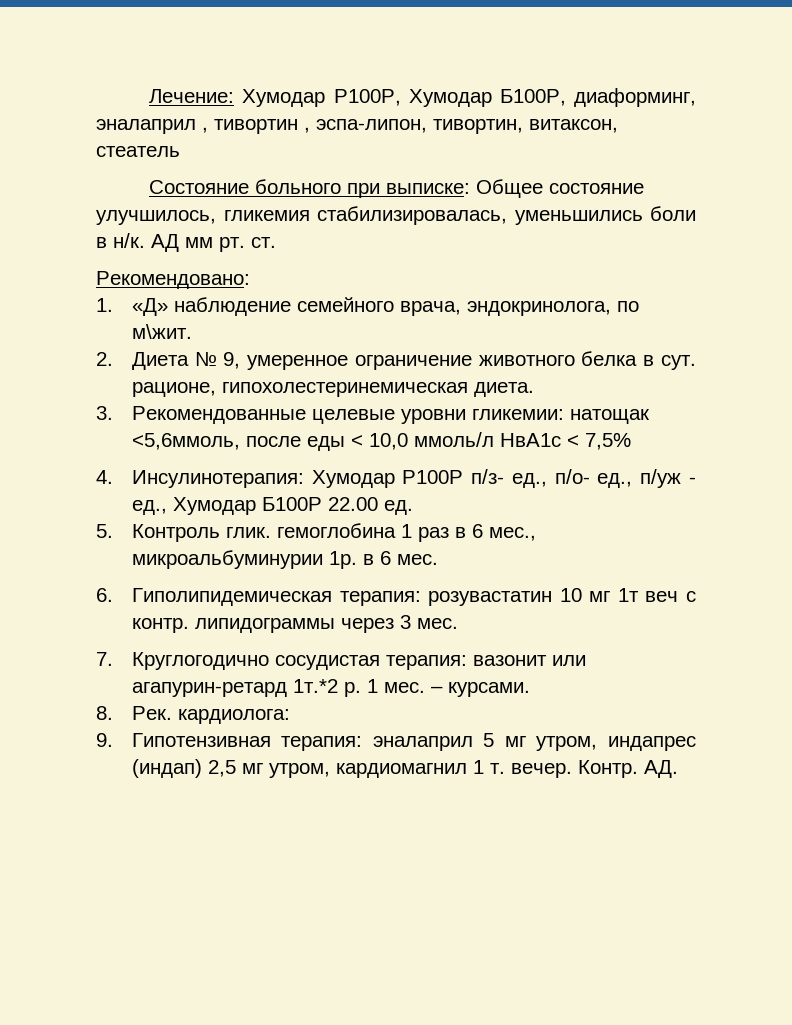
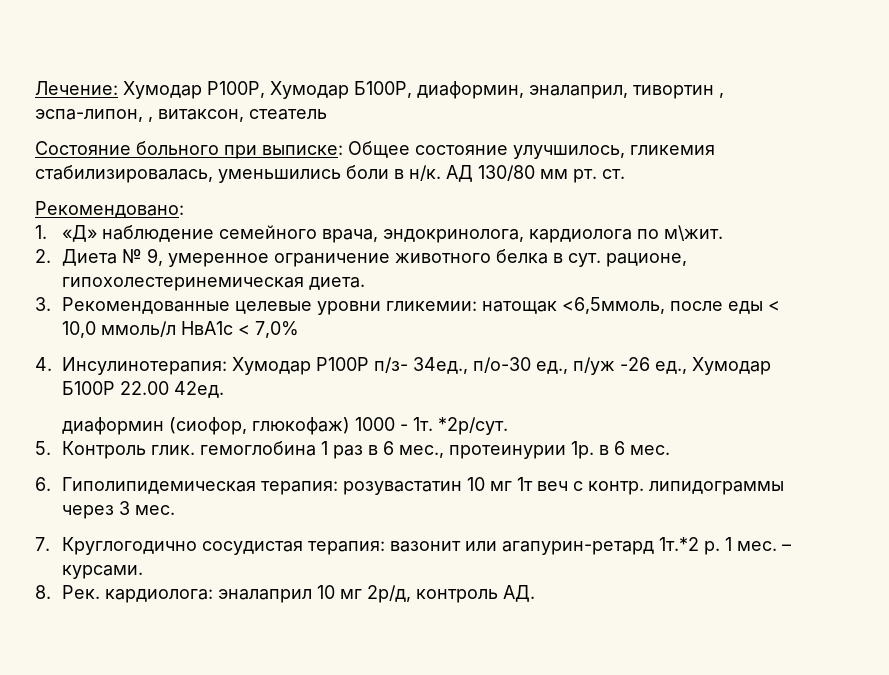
- Лечение: Хумодар Р100Р, Хумодар Б100Р, диаформинг, эналаприл , тивортин , эспа-липон, тивортин, витаксон, стеатель
+ Лечение: Хумодар Р100Р, Хумодар Б100Р, диаформин, эналаприл, тивортин , эспа-липон, , витаксон, стеатель
- АД мм рт. ст.
+ АД 130/80 мм рт. ст.
- 1. «Д» наблюдение семейного врача, эндокринолога, по м\жит.
+ 1. «Д» наблюдение семейного врача, эндокринолога, кардиолога по м\жит.
- 3. Рекомендованные целевые уровни гликемии: натощак <5,6ммоль, после еды < 10,0 ммоль/л НвА1с < 7,5%
+ 3. Рекомендованные целевые уровни гликемии: натощак <6,5ммоль, после еды < 10,0 ммоль/л НвА1с < 7,0%
- 4. Инсулинотерапия: Хумодар Р100Р п/з- ед., п/о- ед., п/уж - ед., Хумодар Б100Р 22.00 ед.
+ 4. Инсулинотерапия: Хумодар Р100Р п/з- 34ед., п/о-30 ед., п/уж -26 ед., Хумодар Б100Р 22.00 42ед.
+ диаформин (сиофор, глюкофаж) 1000 - 1т. *2р/сут.
- 5. Контроль глик. гемоглобина 1 раз в 6 мес., микроальбуминурии 1р. в 6 мес.
+ 5. Контроль глик. гемоглобина 1 раз в 6 мес., протеинурии 1р. в 6 мес.
- 8. Рек. кардиолога:
- 9. Гипотензивная терапия: эналаприл 5 мг утром, индапрес (индап) 2,5 мг утром, кардиомагнил 1 т. вечер. Контр. АД.
+ 8. Рек. кардиолога: эналаприл 10 мг 2р/д, контроль АД.

